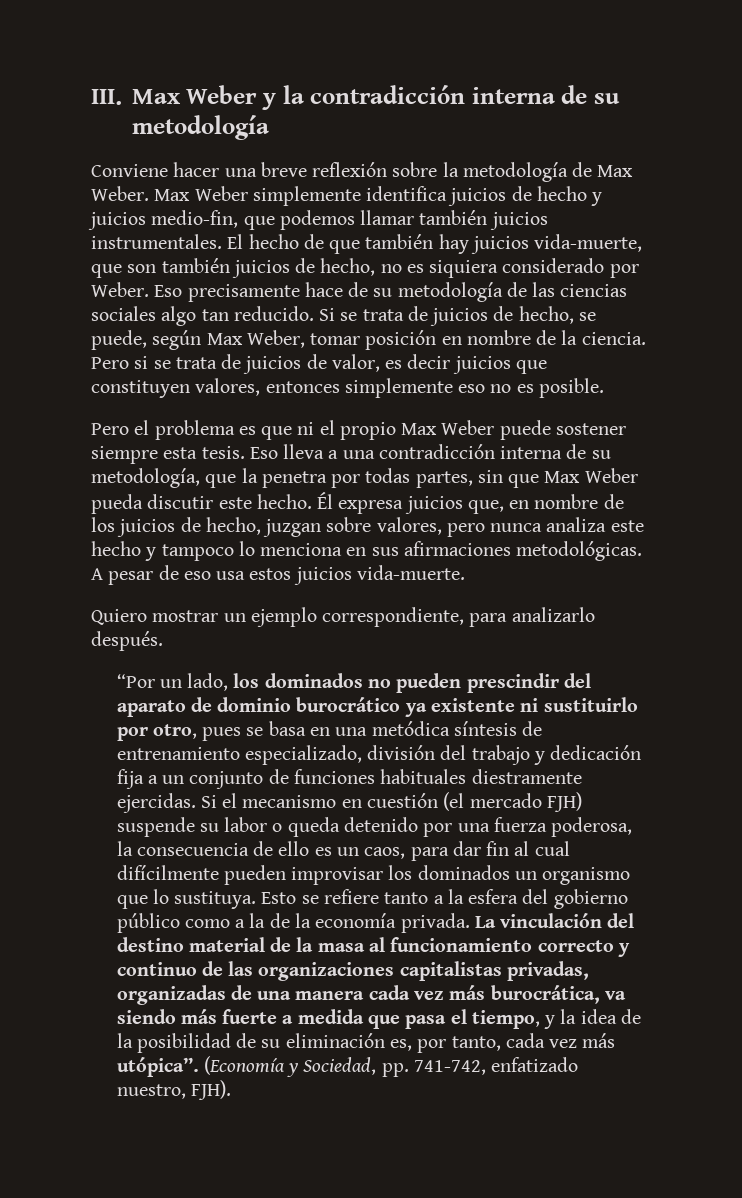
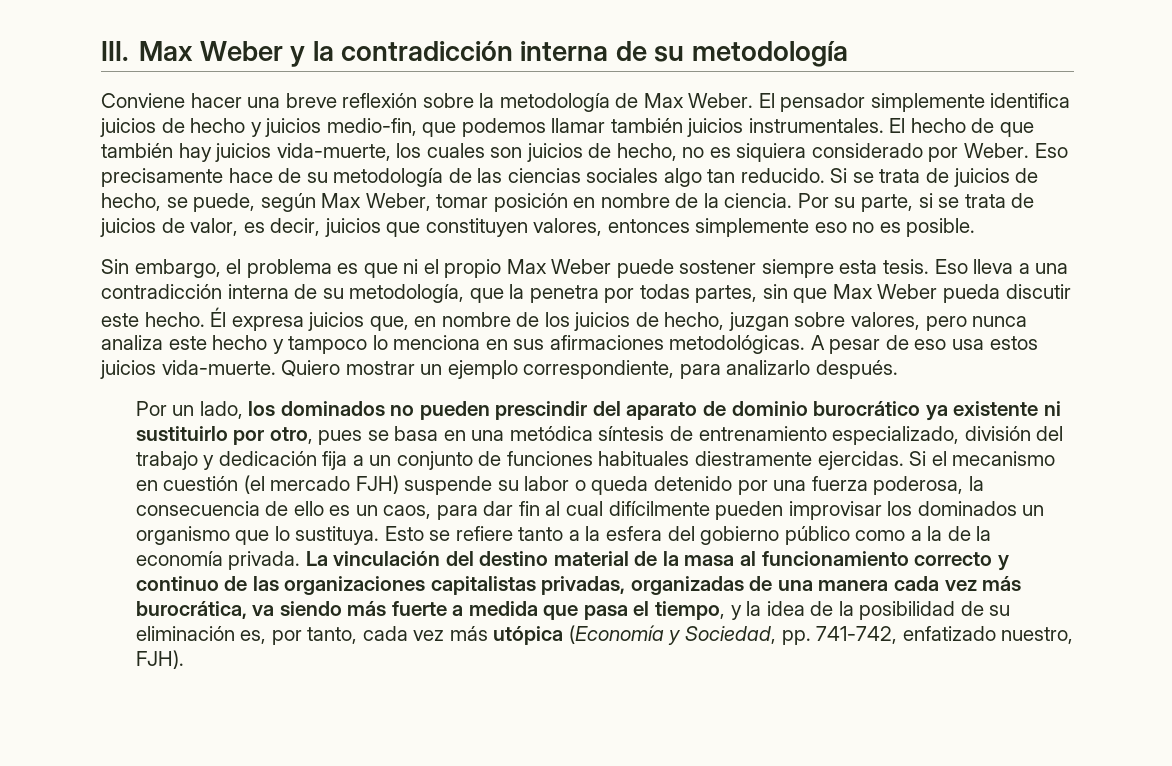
- Max Weber simplemente identifica juicios de hecho y juicios medio-fin, que podemos llamar también juicios instrumentales.
+ El pensador simplemente identifica juicios de hecho y juicios medio-fin, que podemos llamar también juicios instrumentales.
- El hecho de que también hay juicios vida-muerte, que son también juicios de hecho, no es siquiera considerado por Weber.
+ El hecho de que también hay juicios vida-muerte, los cuales son juicios de hecho, no es siquiera considerado por Weber.
- Pero si se trata de juicios de valor, es decir juicios que constituyen valores, entonces simplemente eso no es posible.
+ Por su parte, si se trata de juicios de valor, es decir, juicios que constituyen valores, entonces simplemente eso no es posible.
- Pero el problema es que ni el propio Max Weber puede sostener siempre esta tesis.
+ Sin embargo, el problema es que ni el propio Max Weber puede sostener siempre esta tesis.
- A pesar de eso usa estos juicios vida-muerte.
- Quiero mostrar un ejemplo correspondiente, para analizarlo después.
+ A pesar de eso usa estos juicios vida-muerte. Quiero mostrar un ejemplo correspondiente, para analizarlo después.
- “Por un lado, los dominados no pueden prescindir del aparato de dominio burocrático ya existente ni sustituirlo por otro, pues se basa en una metódica síntesis de entrenamiento especializado, división del trabajo y dedicación fija a un conjunto de funciones habituales diestramente ejercidas.
+ Por un lado, los dominados no pueden prescindir del aparato de dominio burocrático ya existente ni sustituirlo por otro, pues se basa en una metódica síntesis de entrenamiento especializado, división del trabajo y dedicación fija a un conjunto de funciones habituales diestramente ejercidas.
- La vinculación del destino material de la masa al funcionamiento correcto y continuo de las organizaciones capitalistas privadas, organizadas de una manera cada vez más burocrática, va siendo más fuerte a medida que pasa el tiempo, y la idea de la posibilidad de su eliminación es, por tanto, cada vez más utópica”. (Economía y Sociedad, pp. 741-742, enfatizado nuestro, FJH).
+ La vinculación del destino material de la masa al funcionamiento correcto y continuo de las organizaciones capitalistas privadas, organizadas de una manera cada vez más burocrática, va siendo más fuerte a medida que pasa el tiempo, y la idea de la posibilidad de su eliminación es, por tanto, cada vez más utópica (Economía y Sociedad, pp. 741-742, enfatizado nuestro, FJH).

